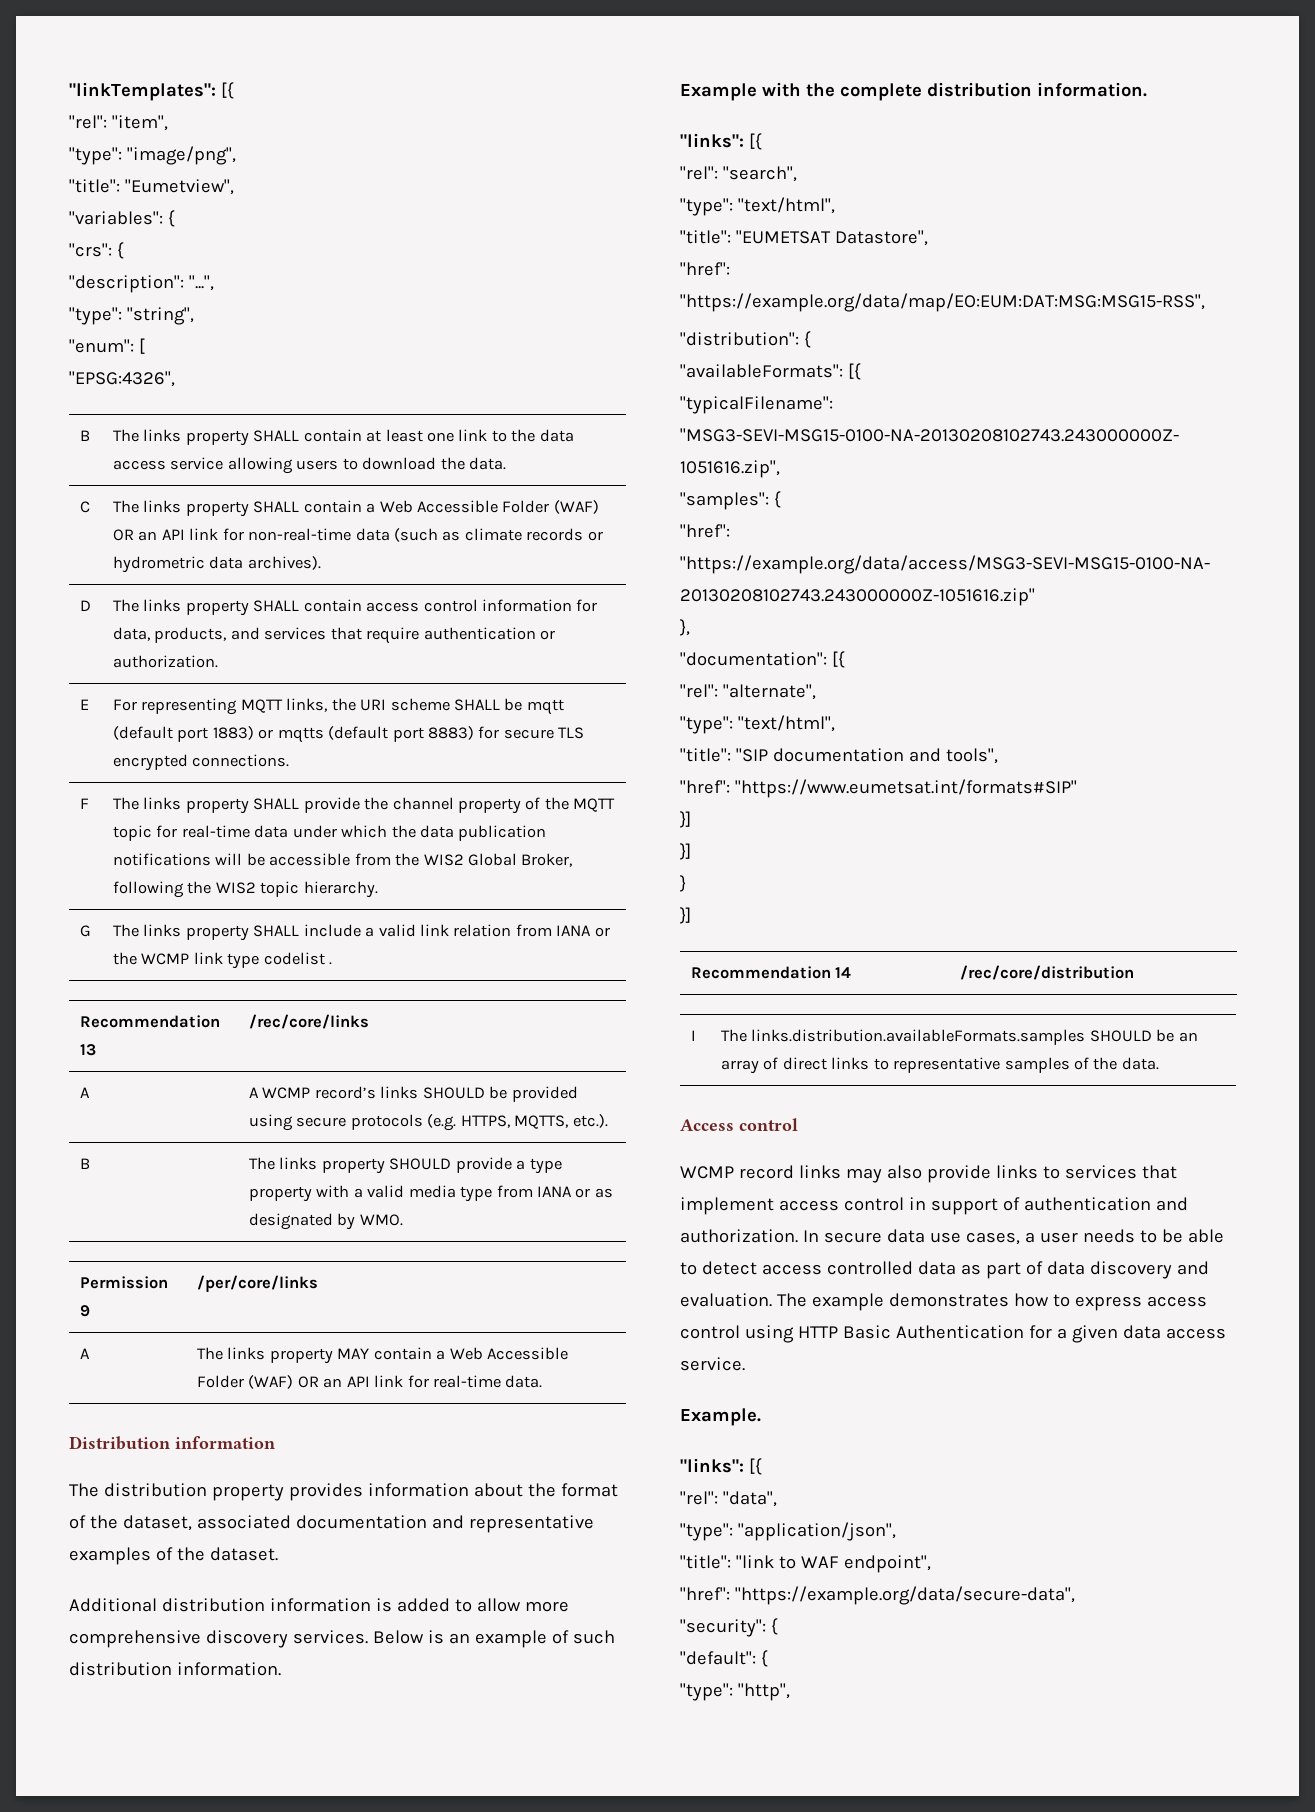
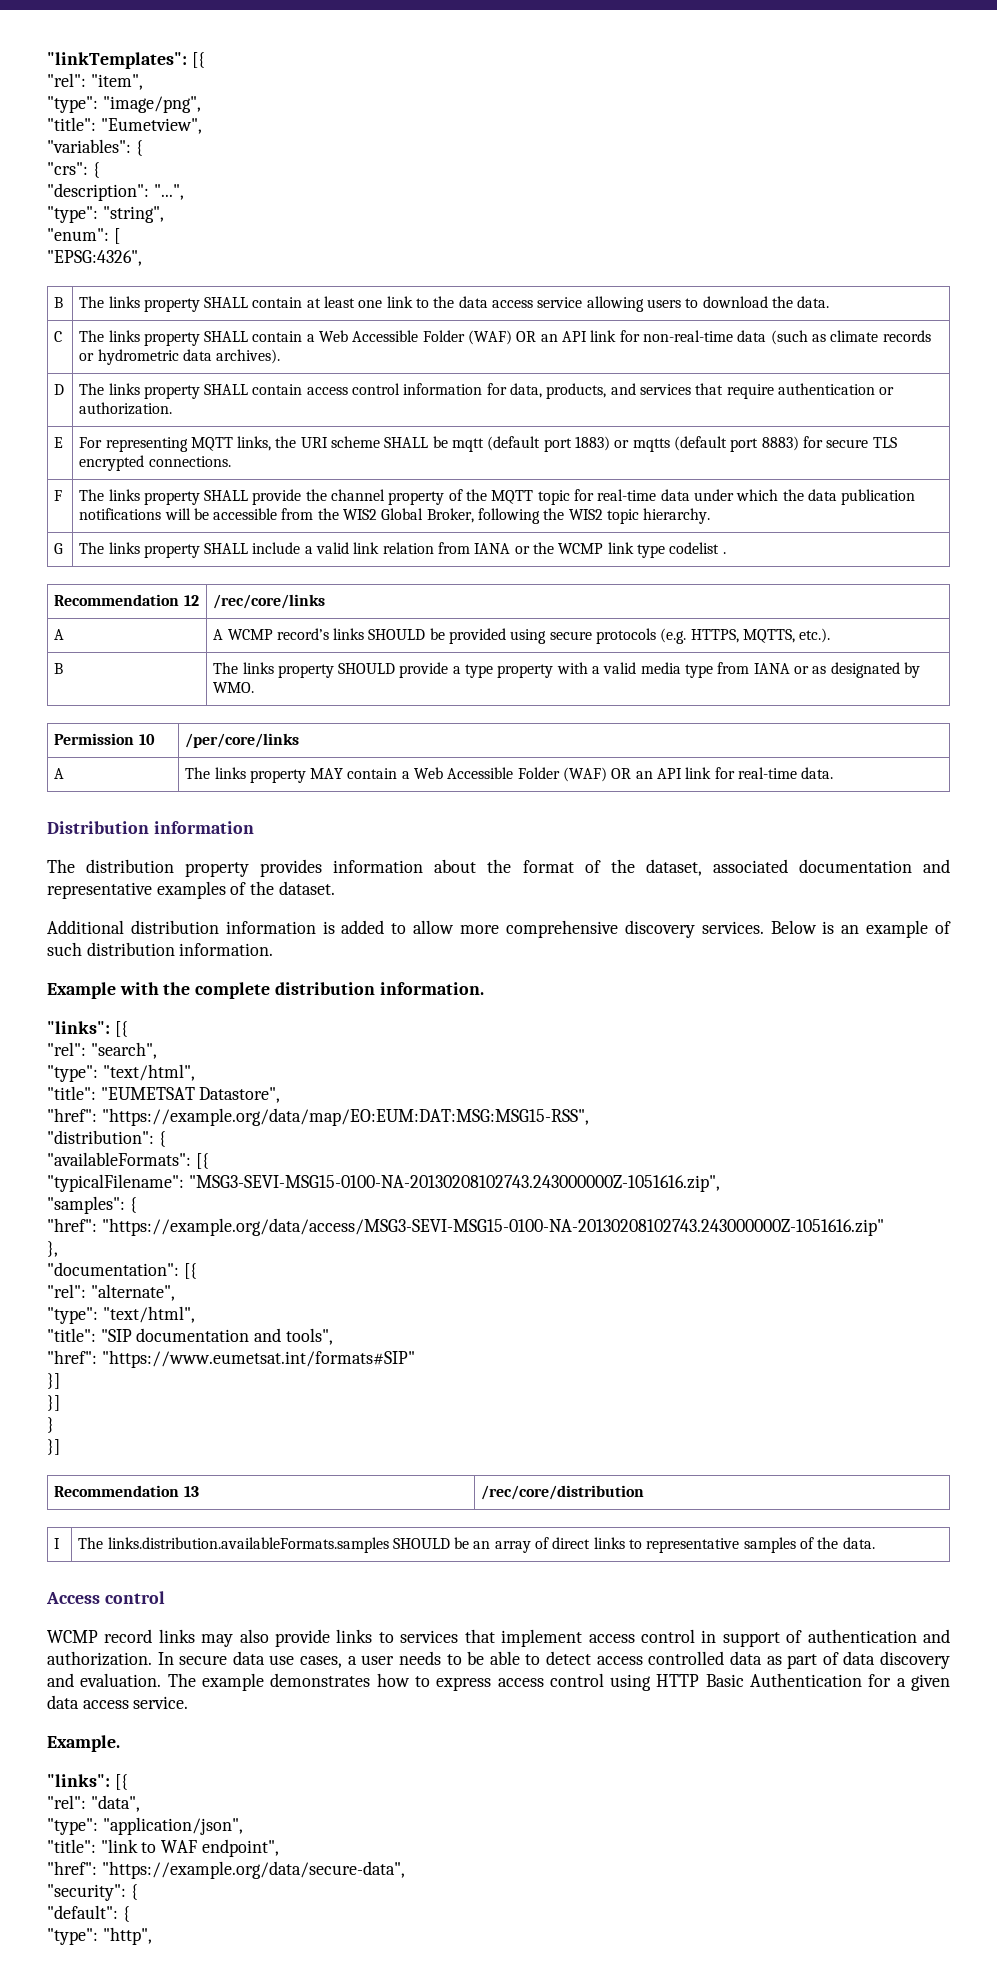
- Recommendation 13 | /rec/core/links
+ Recommendation 12 | /rec/core/links
- Permission 9 | /per/core/links
+ Permission 10 | /per/core/links
- Recommendation 14 | /rec/core/distribution
+ Recommendation 13 | /rec/core/distribution

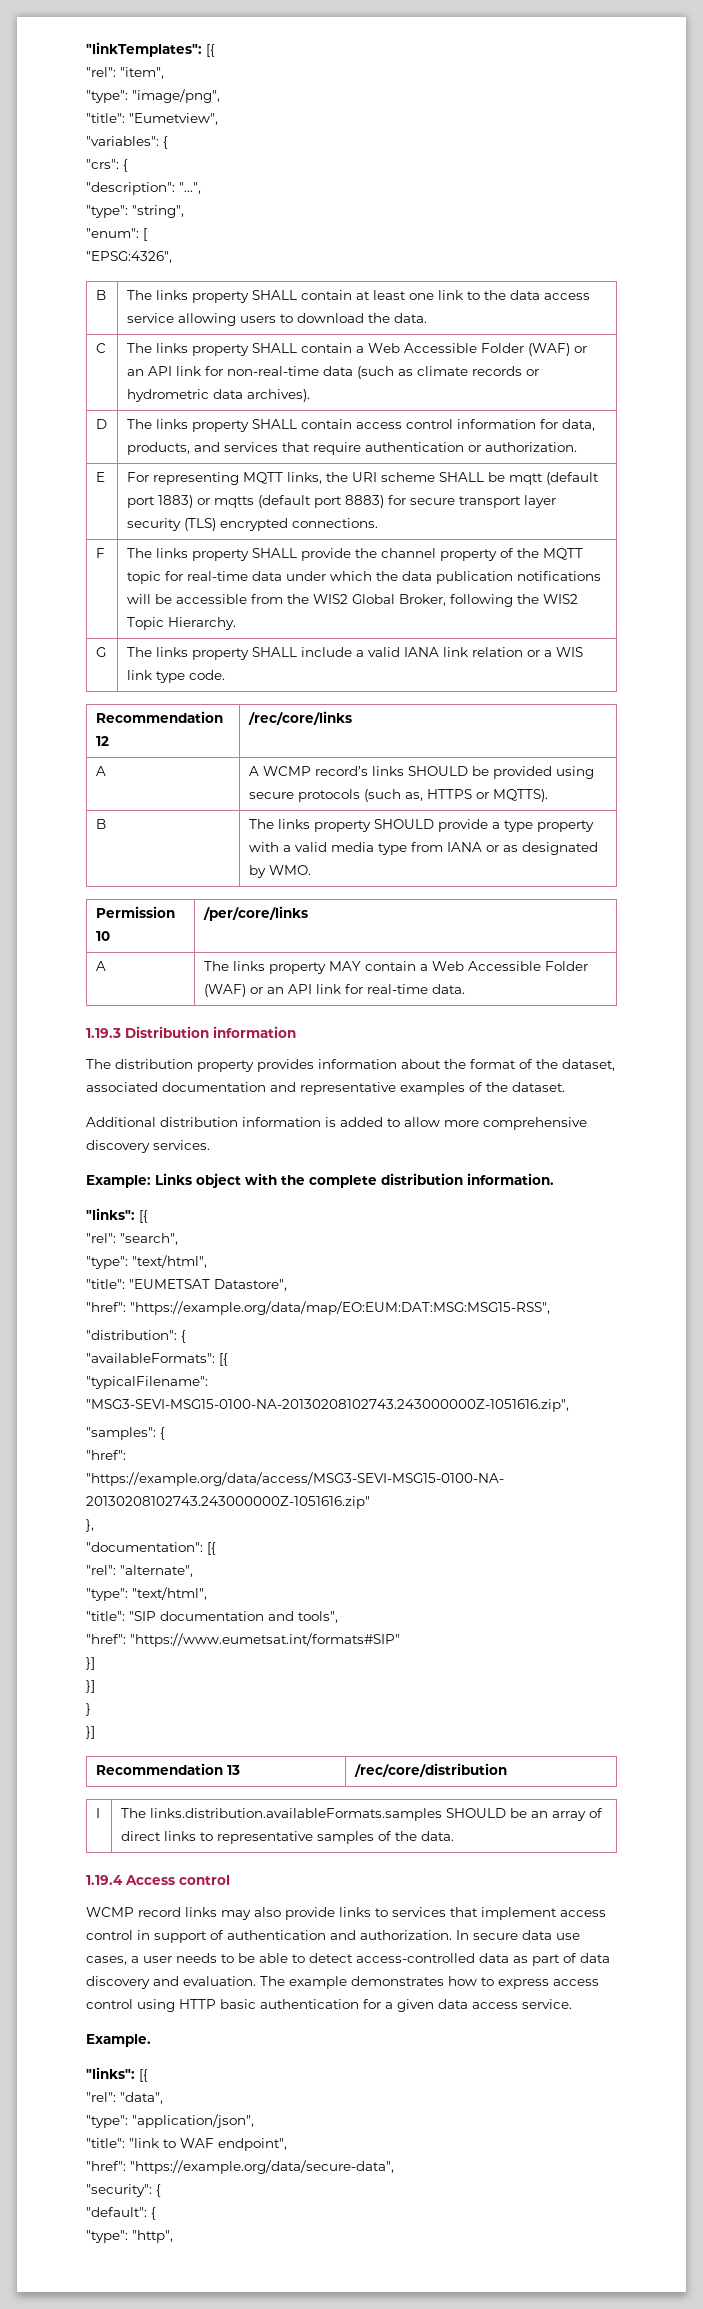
- C | The links property SHALL contain a Web Accessible Folder (WAF) OR an API link for non-real-time data (such as climate records or hydrometric data archives).
+ C | The links property SHALL contain a Web Accessible Folder (WAF) or an API link for non-real-time data (such as climate records or hydrometric data archives).
- E | For representing MQTT links, the URI scheme SHALL be mqtt (default port 1883) or mqtts (default port 8883) for secure TLS encrypted connections.
+ E | For representing MQTT links, the URI scheme SHALL be mqtt (default port 1883) or mqtts (default port 8883) for secure transport layer security (TLS) encrypted connections.
- F | The links property SHALL provide the channel property of the MQTT topic for real-time data under which the data publication notifications will be accessible from the WIS2 Global Broker, following the WIS2 topic hierarchy.
+ F | The links property SHALL provide the channel property of the MQTT topic for real-time data under which the data publication notifications will be accessible from the WIS2 Global Broker, following the WIS2 Topic Hierarchy.
- G | The links property SHALL include a valid link relation from IANA or the WCMP link type codelist .
+ G | The links property SHALL include a valid IANA link relation or a WIS link type code.
- A | A WCMP record’s links SHOULD be provided using secure protocols (e.g. HTTPS, MQTTS, etc.).
+ A | A WCMP record’s links SHOULD be provided using secure protocols (such as, HTTPS or MQTTS).
- A | The links property MAY contain a Web Accessible Folder (WAF) OR an API link for real-time data.
+ A | The links property MAY contain a Web Accessible Folder (WAF) or an API link for real-time data.
- Distribution information
+ 1.19.3 Distribution information
- Additional distribution information is added to allow more comprehensive discovery services. Below is an example of such distribution information.
- Example with the complete distribution information.
+ Additional distribution information is added to allow more comprehensive discovery services.
+ Example: Links object with the complete distribution information.
- Access control
+ 1.19.4 Access control
- In secure data use cases, a user needs to be able to detect access controlled data as part of data discovery and evaluation.
+ In secure data use cases, a user needs to be able to detect access-controlled data as part of data discovery and evaluation.
- The example demonstrates how to express access control using HTTP Basic Authentication for a given data access service.
+ The example demonstrates how to express access control using HTTP basic authentication for a given data access service.

